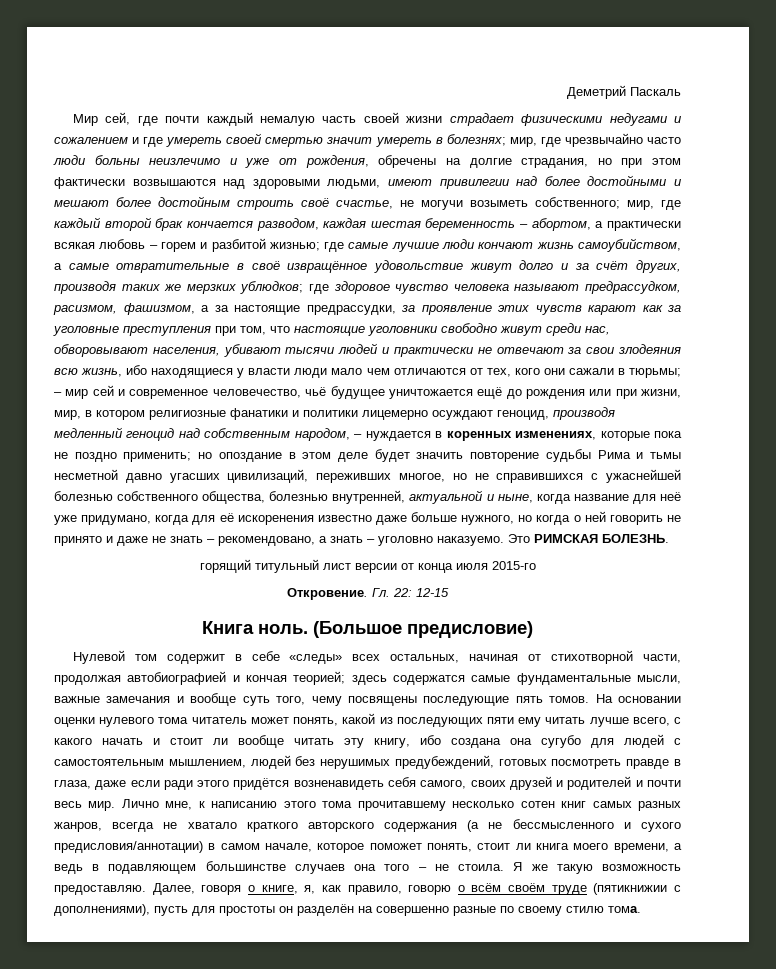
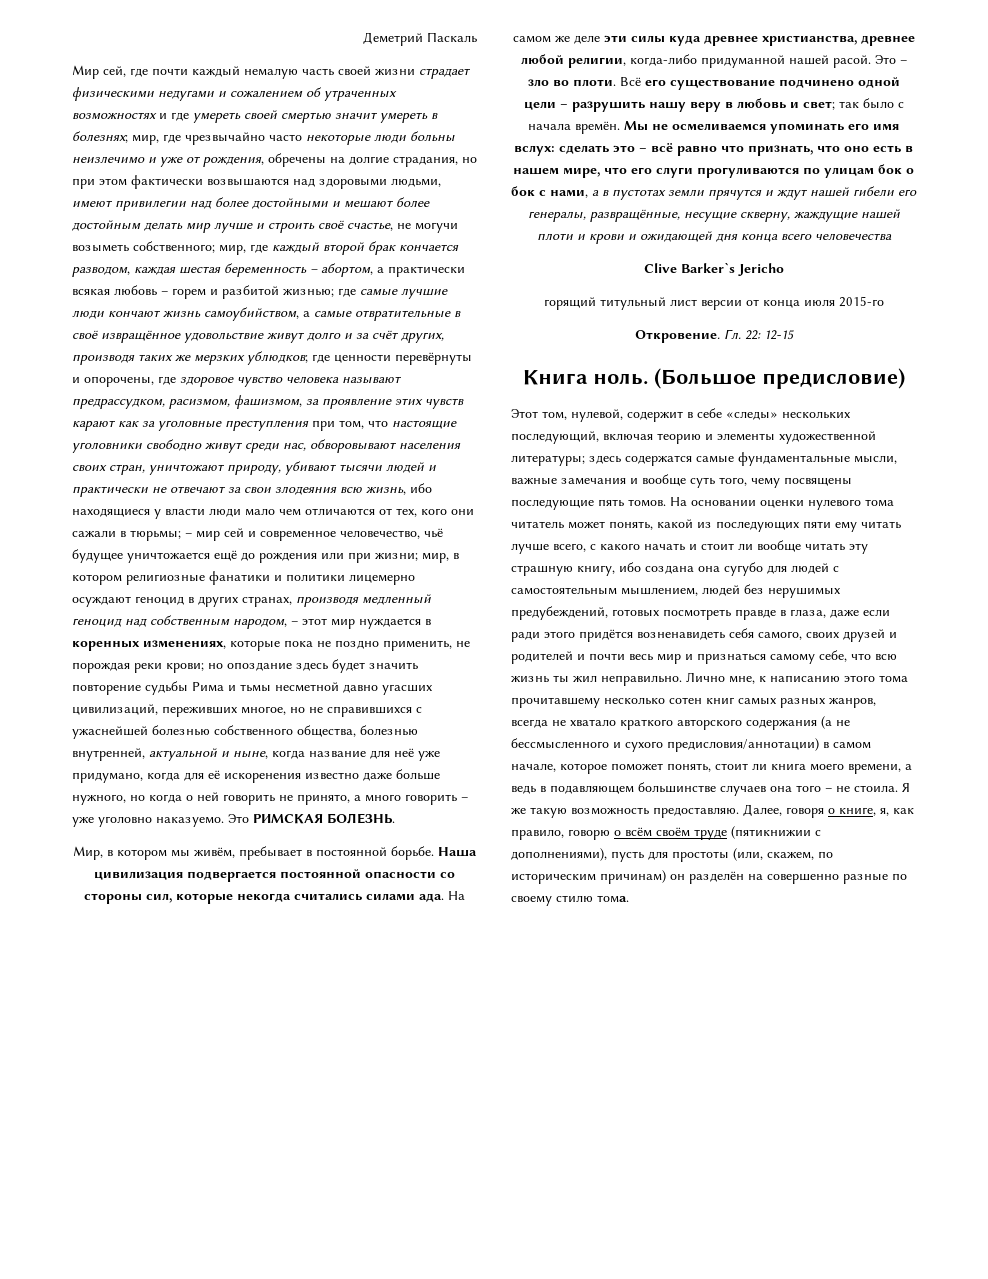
- Мир сей, где почти каждый немалую часть своей жизни страдает физическими недугами и сожалением и где умереть своей смертью значит умереть в болезнях;
+ Мир сей, где почти каждый немалую часть своей жизни страдает физическими недугами и сожалением об утраченных возможностях и где умереть своей смертью значит умереть в болезнях;
- мир, где чрезвычайно часто люди больны неизлечимо и уже от рождения, обречены на долгие страдания, но при этом фактически возвышаются над здоровыми людьми, имеют привилегии над более достойными и мешают более достойным строить своё счастье, не могучи возыметь собственного;
+ мир, где чрезвычайно часто некоторые люди больны неизлечимо и уже от рождения, обречены на долгие страдания, но при этом фактически возвышаются над здоровыми людьми, имеют привилегии над более достойными и мешают более достойным делать мир лучше и строить своё счастье, не могучи возыметь собственного;
- где здоровое чувство человека называют предрассудком, расизмом, фашизмом, а за настоящие предрассудки, за проявление этих чувств карают как за уголовные преступления при том, что настоящие уголовники свободно живут среди нас, обворовывают населения, убивают тысячи людей и практически не отвечают за свои злодеяния всю жизнь, ибо находящиеся у власти люди мало чем отличаются от тех, кого они сажали в тюрьмы;
+ где ценности перевёрнуты и опорочены, где здоровое чувство человека называют предрассудком, расизмом, фашизмом, за проявление этих чувств карают как за уголовные преступления при том, что настоящие уголовники свободно живут среди нас, обворовывают населения своих стран, уничтожают природу, убивают тысячи людей и практически не отвечают за свои злодеяния всю жизнь, ибо находящиеся у власти люди мало чем отличаются от тех, кого они сажали в тюрьмы;
- – мир сей и современное человечество, чьё будущее уничтожается ещё до рождения или при жизни, мир, в котором религиозные фанатики и политики лицемерно осуждают геноцид, производя медленный геноцид над собственным народом, – нуждается в коренных изменениях, которые пока не поздно применить; но опоздание в этом деле будет значить повторение судьбы Рима и тьмы несметной давно угасших цивилизаций, переживших многое, но не справившихся с ужаснейшей болезнью собственного общества, болезнью внутренней, актуальной и ныне, когда название для неё уже придумано, когда для её искоренения известно даже больше нужного, но когда о ней говорить не принято и даже не знать – рекомендовано, а знать – уголовно наказуемо.
+ – мир сей и современное человечество, чьё будущее уничтожается ещё до рождения или при жизни; мир, в котором религиозные фанатики и политики лицемерно осуждают геноцид в других странах, производя медленный геноцид над собственным народом, – этот мир нуждается в коренных изменениях, которые пока не поздно применить, не порождая реки крови; но опоздание здесь будет значить повторение судьбы Рима и тьмы несметной давно угасших цивилизаций, переживших многое, но не справившихся с ужаснейшей болезнью собственного общества, болезнью внутренней, актуальной и ныне, когда название для неё уже придумано, когда для её искоренения известно даже больше нужного, но когда о ней говорить не принято, а много говорить – уже уголовно наказуемо.
+ Мир, в котором мы живём, пребывает в постоянной борьбе. Наша цивилизация подвергается постоянной опасности со стороны сил, которые некогда считались силами ада. На самом же деле эти силы куда древнее христианства, древнее любой религии, когда-либо придуманной нашей расой. Это – зло во плоти. Всё его существование подчинено одной цели – разрушить нашу веру в любовь и свет; так было с начала времён. Мы не осмеливаемся упоминать его имя вслух: сделать это – всё равно что признать, что оно есть в нашем мире, что его слуги прогуливаются по улицам бок о бок с нами, а в пустотах земли прячутся и ждут нашей гибели его генералы, развращённые, несущие скверну, жаждущие нашей плоти и крови и ожидающей дня конца всего человечества
+ Clive Barker`s Jericho
- Нулевой том содержит в себе «следы» всех остальных, начиная от стихотворной части, продолжая автобиографией и кончая теорией; здесь содержатся самые фундаментальные мысли, важные замечания и вообще суть того, чему посвящены последующие пять томов.
+ Этот том, нулевой, содержит в себе «следы» нескольких последующий, включая теорию и элементы художественной литературы; здесь содержатся самые фундаментальные мысли, важные замечания и вообще суть того, чему посвящены последующие пять томов.
- На основании оценки нулевого тома читатель может понять, какой из последующих пяти ему читать лучше всего, с какого начать и стоит ли вообще читать эту книгу, ибо создана она сугубо для людей с самостоятельным мышлением, людей без нерушимых предубеждений, готовых посмотреть правде в глаза, даже если ради этого придётся возненавидеть себя самого, своих друзей и родителей и почти весь мир.
+ На основании оценки нулевого тома читатель может понять, какой из последующих пяти ему читать лучше всего, с какого начать и стоит ли вообще читать эту страшную книгу, ибо создана она сугубо для людей с самостоятельным мышлением, людей без нерушимых предубеждений, готовых посмотреть правде в глаза, даже если ради этого придётся возненавидеть себя самого, своих друзей и родителей и почти весь мир и признаться самому себе, что всю жизнь ты жил неправильно.
- Далее, говоря о книге, я, как правило, говорю о всём своём труде (пятикнижии с дополнениями), пусть для простоты он разделён на совершенно разные по своему стилю тома.
+ Далее, говоря о книге, я, как правило, говорю о всём своём труде (пятикнижии с дополнениями), пусть для простоты (или, скажем, по историческим причинам) он разделён на совершенно разные по своему стилю тома.

